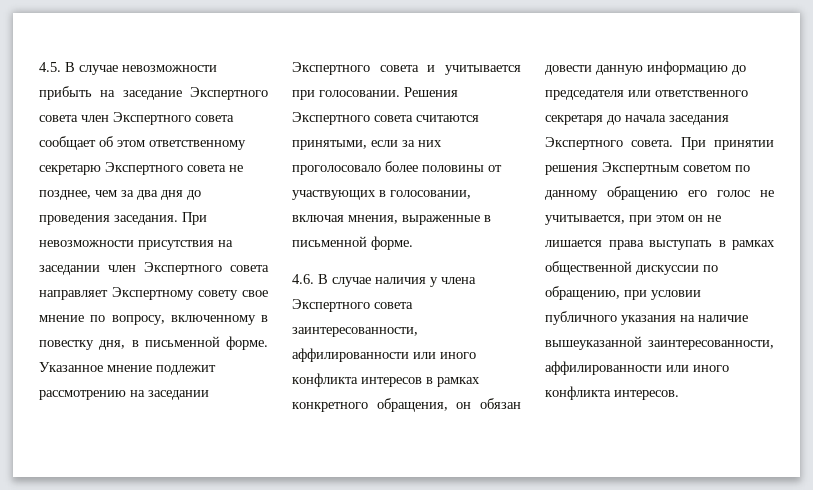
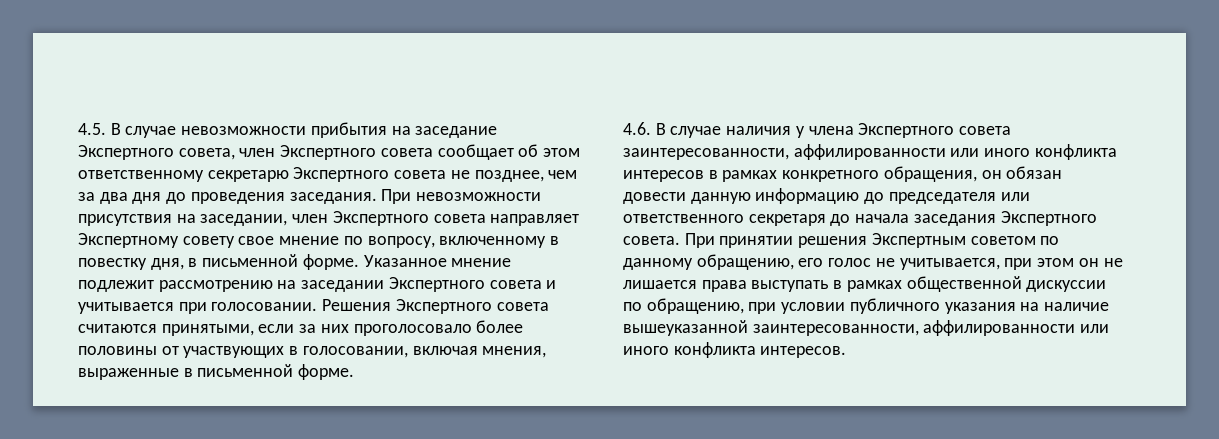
- 4.5. В случае невозможности прибыть на заседание Экспертного совета член Экспертного совета сообщает об этом ответственному секретарю Экспертного совета не позднее, чем за два дня до проведения заседания.
+ 4.5. В случае невозможности прибытия на заседание Экспертного совета, член Экспертного совета сообщает об этом ответственному секретарю Экспертного совета не позднее, чем за два дня до проведения заседания.
- При невозможности присутствия на заседании член Экспертного совета направляет Экспертному совету свое мнение по вопросу, включенному в повестку дня, в письменной форме.
+ При невозможности присутствия на заседании, член Экспертного совета направляет Экспертному совету свое мнение по вопросу, включенному в повестку дня, в письменной форме.
- При принятии решения Экспертным советом по данному обращению его голос не учитывается, при этом он не лишается права выступать в рамках общественной дискуссии по обращению, при условии публичного указания на наличие вышеуказанной заинтересованности, аффилированности или иного конфликта интересов.
+ При принятии решения Экспертным советом по данному обращению, его голос не учитывается, при этом он не лишается права выступать в рамках общественной дискуссии по обращению, при условии публичного указания на наличие вышеуказанной заинтересованности, аффилированности или иного конфликта интересов.

